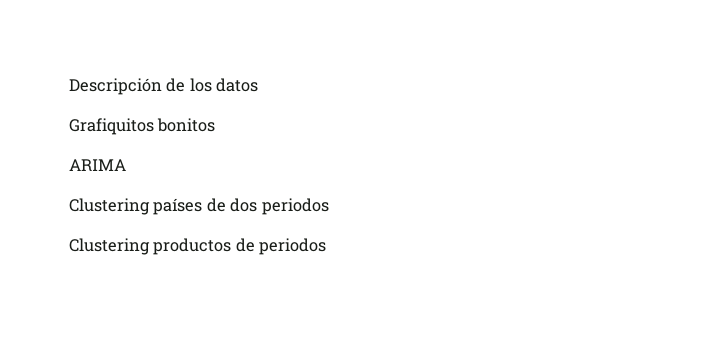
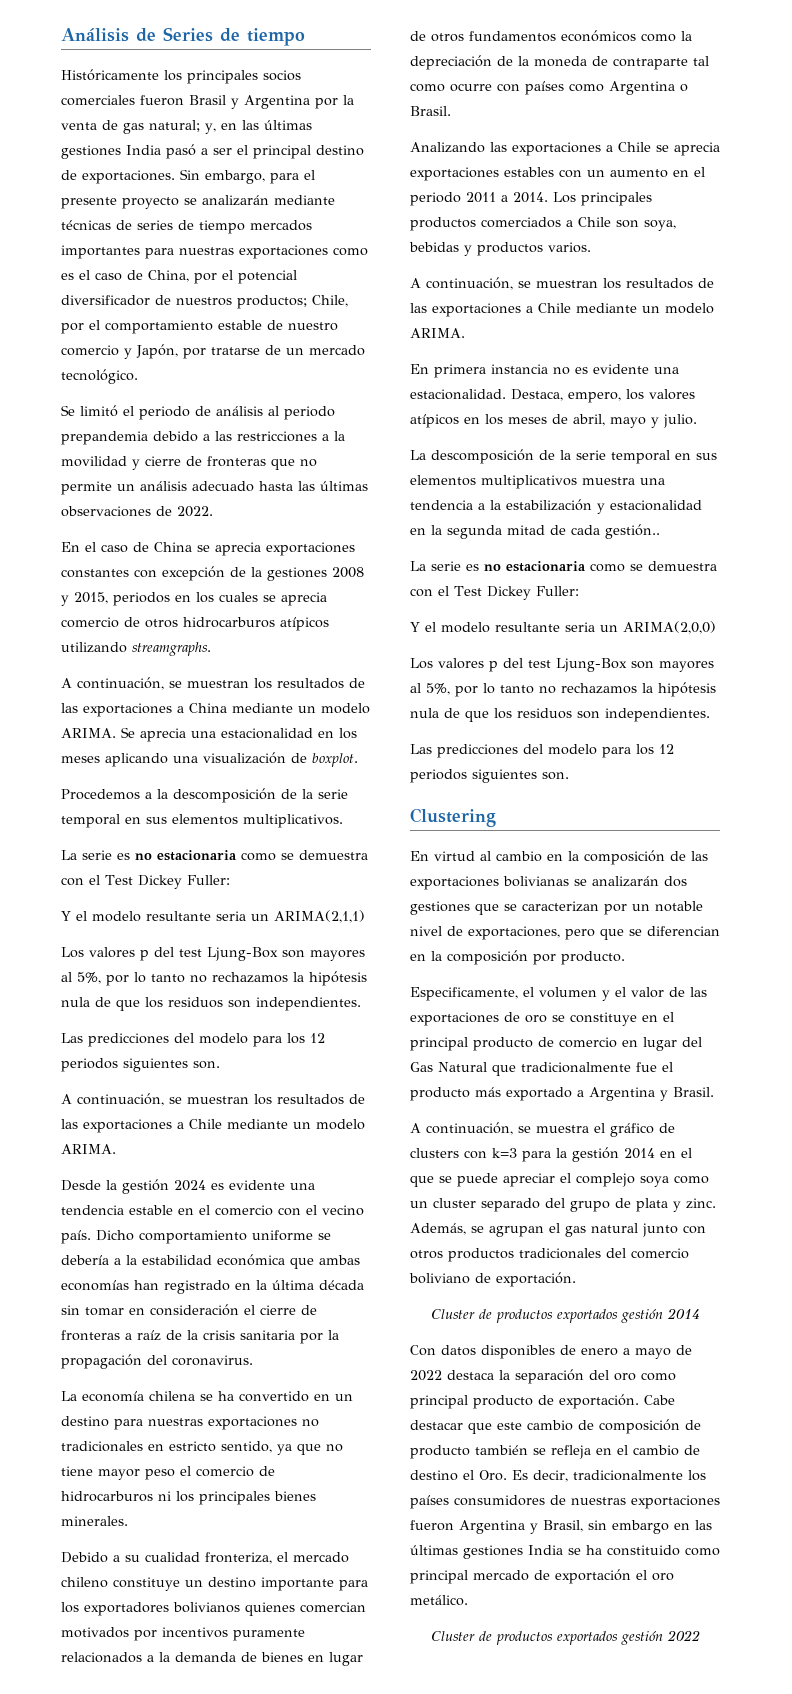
- Descripción de los datos
- Grafiquitos bonitos
- ARIMA
- Clustering países de dos periodos
- Clustering productos de periodos
+ Análisis de Series de tiempo
+ Históricamente los principales socios comerciales fueron Brasil y Argentina por la venta de gas natural; y, en las últimas gestiones India pasó a ser el principal destino de exportaciones. Sin embargo, para el presente proyecto se analizarán mediante técnicas de series de tiempo mercados importantes para nuestras exportaciones como es el caso de China, por el potencial diversificador de nuestros productos; Chile, por el comportamiento estable de nuestro comercio y Japón, por tratarse de un mercado tecnológico.
+ Se limitó el periodo de análisis al periodo prepandemia debido a las restricciones a la movilidad y cierre de fronteras que no permite un análisis adecuado hasta las últimas observaciones de 2022.
+ En el caso de China se aprecia exportaciones constantes con excepción de la gestiones 2008 y 2015, periodos en los cuales se aprecia comercio de otros hidrocarburos atípicos utilizando streamgraphs.
+ A continuación, se muestran los resultados de las exportaciones a China mediante un modelo ARIMA. Se aprecia una estacionalidad en los meses aplicando una visualización de boxplot.
+ Procedemos a la descomposición de la serie temporal en sus elementos multiplicativos.
+ La serie es no estacionaria como se demuestra con el Test Dickey Fuller:
+ Y el modelo resultante seria un ARIMA(2,1,1)
+ Los valores p del test Ljung-Box son mayores al 5%, por lo tanto no rechazamos la hipótesis nula de que los residuos son independientes.
+ Las predicciones del modelo para los 12 periodos siguientes son.
+ A continuación, se muestran los resultados de las exportaciones a Chile mediante un modelo ARIMA.
+ Desde la gestión 2024 es evidente una tendencia estable en el comercio con el vecino país. Dicho comportamiento uniforme se debería a la estabilidad económica que ambas economías han registrado en la última década sin tomar en consideración el cierre de fronteras a raíz de la crisis sanitaria por la propagación del coronavirus.
+ La economía chilena se ha convertido en un destino para nuestras exportaciones no tradicionales en estricto sentido, ya que no tiene mayor peso el comercio de hidrocarburos ni los principales bienes minerales.
+ Debido a su cualidad fronteriza, el mercado chileno constituye un destino importante para los exportadores bolivianos quienes comercian motivados por incentivos puramente relacionados a la demanda de bienes en lugar de otros fundamentos económicos como la depreciación de la moneda de contraparte tal como ocurre con países como Argentina o Brasil.
+ Analizando las exportaciones a Chile se aprecia exportaciones estables con un aumento en el periodo 2011 a 2014. Los principales productos comerciados a Chile son soya, bebidas y productos varios.
+ A continuación, se muestran los resultados de las exportaciones a Chile mediante un modelo ARIMA.
+ En primera instancia no es evidente una estacionalidad. Destaca, empero, los valores atípicos en los meses de abril, mayo y julio.
+ La descomposición de la serie temporal en sus elementos multiplicativos muestra una tendencia a la estabilización y estacionalidad en la segunda mitad de cada gestión..
+ La serie es no estacionaria como se demuestra con el Test Dickey Fuller:
+ Y el modelo resultante seria un ARIMA(2,0,0)
+ Los valores p del test Ljung-Box son mayores al 5%, por lo tanto no rechazamos la hipótesis nula de que los residuos son independientes.
+ Las predicciones del modelo para los 12 periodos siguientes son.
+ Clustering
+ En virtud al cambio en la composición de las exportaciones bolivianas se analizarán dos gestiones que se caracterizan por un notable nivel de exportaciones, pero que se diferencian en la composición por producto.
+ Especificamente, el volumen y el valor de las exportaciones de oro se constituye en el principal producto de comercio en lugar del Gas Natural que tradicionalmente fue el producto más exportado a Argentina y Brasil.
+ A continuación, se muestra el gráfico de clusters con k=3 para la gestión 2014 en el que se puede apreciar el complejo soya como un cluster separado del grupo de plata y zinc. Además, se agrupan el gas natural junto con otros productos tradicionales del comercio boliviano de exportación.
+ Cluster de productos exportados gestión 2014
+ Con datos disponibles de enero a mayo de 2022 destaca la separación del oro como principal producto de exportación. Cabe destacar que este cambio de composición de producto también se refleja en el cambio de destino el Oro. Es decir, tradicionalmente los países consumidores de nuestras exportaciones fueron Argentina y Brasil, sin embargo en las últimas gestiones India se ha constituido como principal mercado de exportación el oro metálico.
+ Cluster de productos exportados gestión 2022

